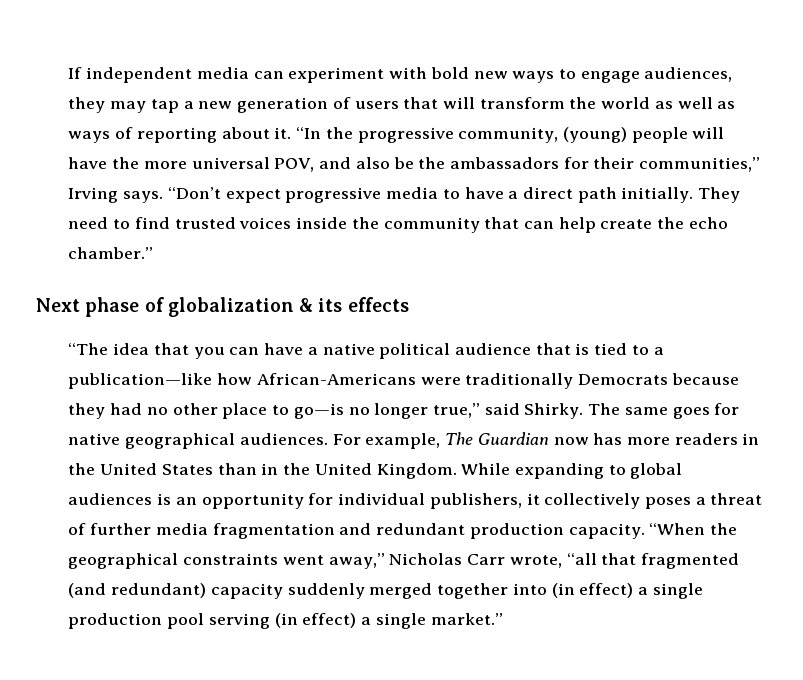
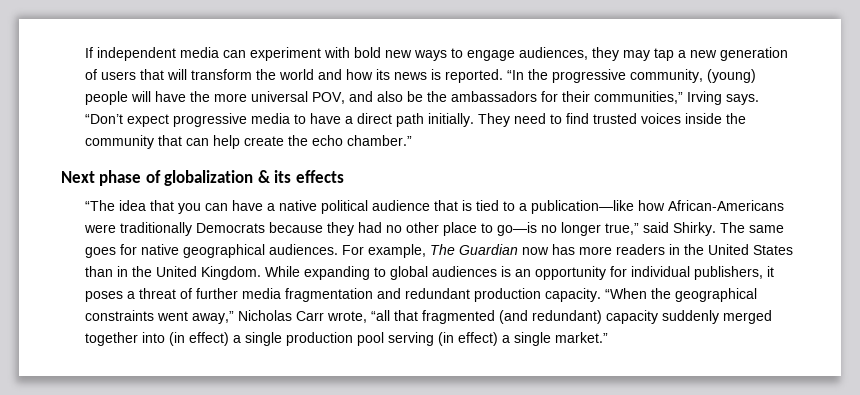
- If independent media can experiment with bold new ways to engage audiences, they may tap a new generation of users that will transform the world as well as ways of reporting about it.
+ If independent media can experiment with bold new ways to engage audiences, they may tap a new generation of users that will transform the world and how its news is reported.
- While expanding to global audiences is an opportunity for individual publishers, it collectively poses a threat of further media fragmentation and redundant production capacity.
+ While expanding to global audiences is an opportunity for individual publishers, it poses a threat of further media fragmentation and redundant production capacity.

